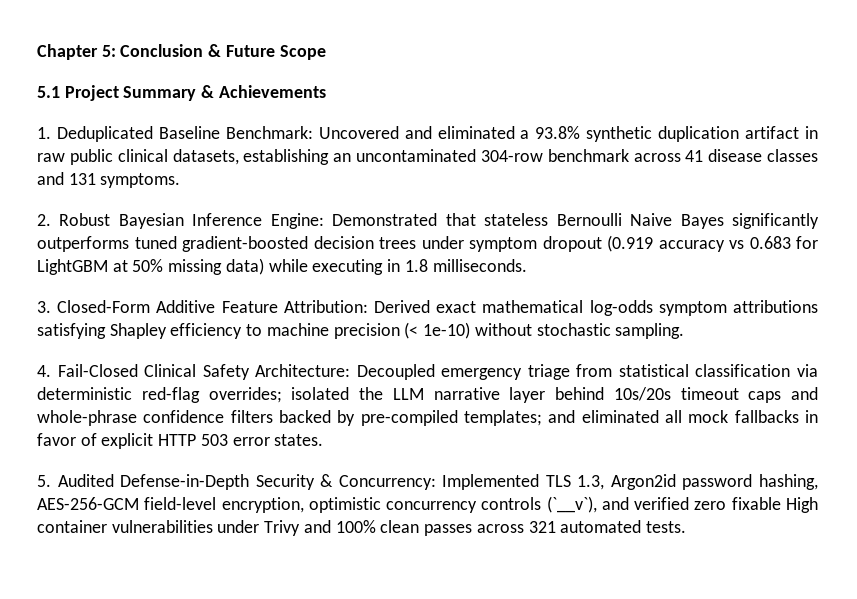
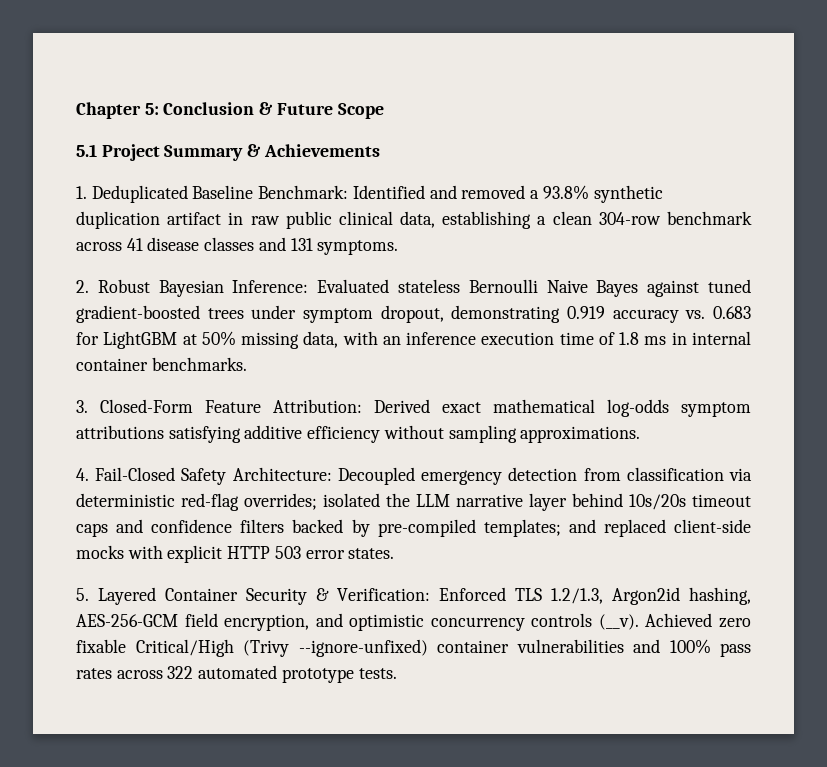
- 1. Deduplicated Baseline Benchmark: Uncovered and eliminated a 93.8% synthetic duplication artifact in raw public clinical datasets, establishing an uncontaminated 304-row benchmark across 41 disease classes and 131 symptoms.
+ 1. Deduplicated Baseline Benchmark: Identified and removed a 93.8% synthetic duplication artifact in raw public clinical data, establishing a clean 304-row benchmark across 41 disease classes and 131 symptoms.
- 2. Robust Bayesian Inference Engine: Demonstrated that stateless Bernoulli Naive Bayes significantly outperforms tuned gradient-boosted decision trees under symptom dropout (0.919 accuracy vs 0.683 for LightGBM at 50% missing data) while executing in 1.8 milliseconds.
+ 2. Robust Bayesian Inference: Evaluated stateless Bernoulli Naive Bayes against tuned gradient-boosted trees under symptom dropout, demonstrating 0.919 accuracy vs. 0.683 for LightGBM at 50% missing data, with an inference execution time of 1.8 ms in internal container benchmarks.
- 3. Closed-Form Additive Feature Attribution: Derived exact mathematical log-odds symptom attributions satisfying Shapley efficiency to machine precision (< 1e-10) without stochastic sampling.
+ 3. Closed-Form Feature Attribution: Derived exact mathematical log-odds symptom attributions satisfying additive efficiency without sampling approximations.
- 4. Fail-Closed Clinical Safety Architecture: Decoupled emergency triage from statistical classification via deterministic red-flag overrides; isolated the LLM narrative layer behind 10s/20s timeout caps and whole-phrase confidence filters backed by pre-compiled templates; and eliminated all mock fallbacks in favor of explicit HTTP 503 error states.
+ 4. Fail-Closed Safety Architecture: Decoupled emergency detection from classification via deterministic red-flag overrides; isolated the LLM narrative layer behind 10s/20s timeout caps and confidence filters backed by pre-compiled templates; and replaced client-side mocks with explicit HTTP 503 error states.
- 5. Audited Defense-in-Depth Security & Concurrency: Implemented TLS 1.3, Argon2id password hashing, AES-256-GCM field-level encryption, optimistic concurrency controls (`__v`), and verified zero fixable High container vulnerabilities under Trivy and 100% clean passes across 321 automated tests.
+ 5. Layered Container Security & Verification: Enforced TLS 1.2/1.3, Argon2id hashing, AES-256-GCM field encryption, and optimistic concurrency controls (__v). Achieved zero fixable Critical/High (Trivy --ignore-unfixed) container vulnerabilities and 100% pass rates across 322 automated prototype tests.

